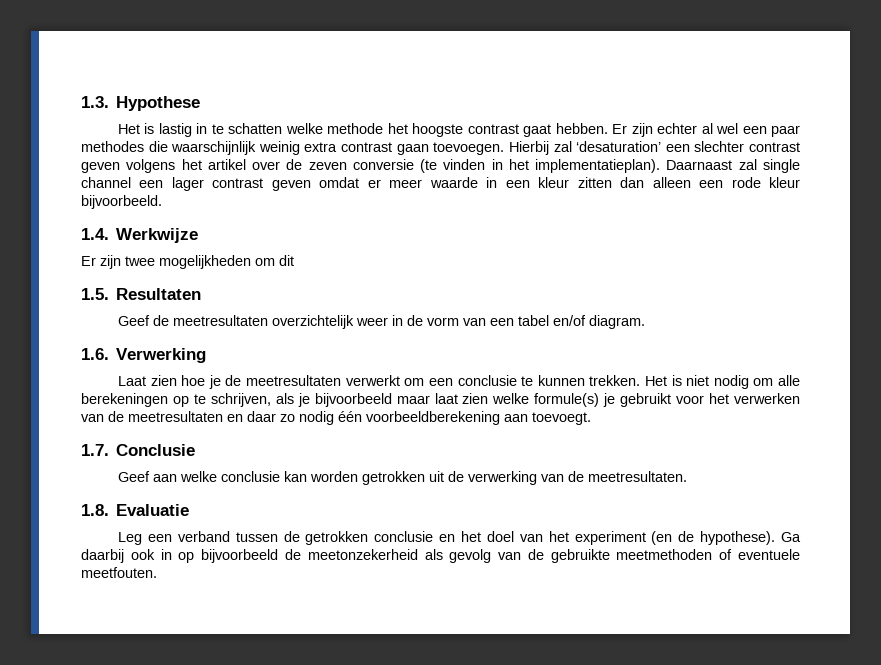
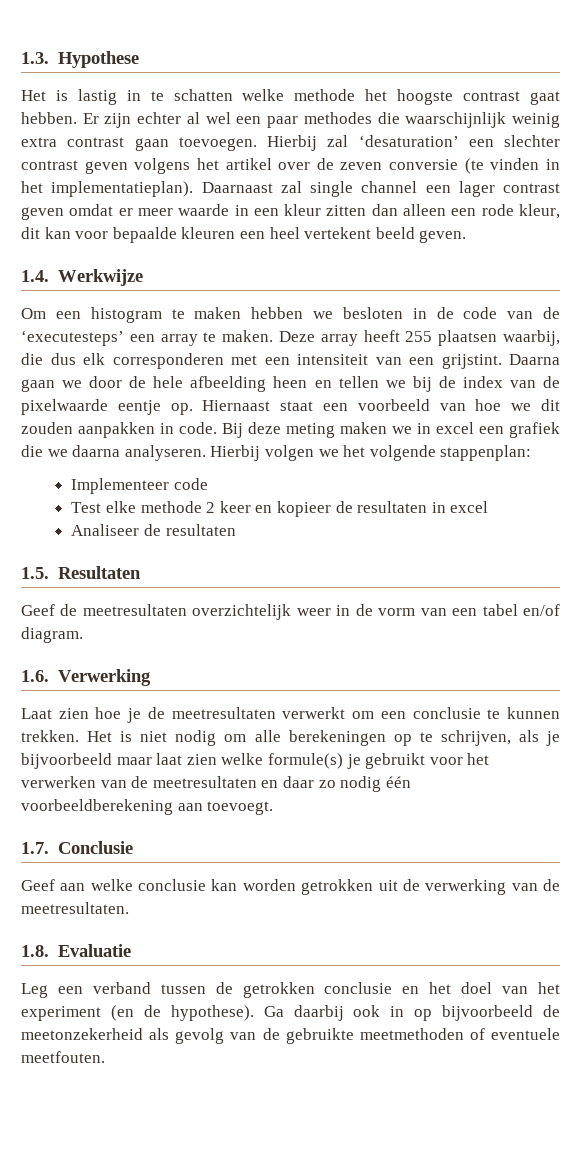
- Daarnaast zal single channel een lager contrast geven omdat er meer waarde in een kleur zitten dan alleen een rode kleur bijvoorbeeld.
+ Daarnaast zal single channel een lager contrast geven omdat er meer waarde in een kleur zitten dan alleen een rode kleur, dit kan voor bepaalde kleuren een heel vertekent beeld geven.
  1.4. Werkwijze
- Er zijn twee mogelijkheden om dit
+ Om een histogram te maken hebben we besloten in de code van de ‘executesteps’ een array te maken. Deze array heeft 255 plaatsen waarbij, die dus elk corresponderen met een intensiteit van een grijstint. Daarna gaan we door de hele afbeelding heen en tellen we bij de index van de pixelwaarde eentje op. Hiernaast staat een voorbeeld van hoe we dit zouden aanpakken in code. Bij deze meting maken we in excel een grafiek die we daarna analyseren. Hierbij volgen we het volgende stappenplan:
+ Implementeer code
+ Test elke methode 2 keer en kopieer de resultaten in excel
+ Analiseer de resultaten

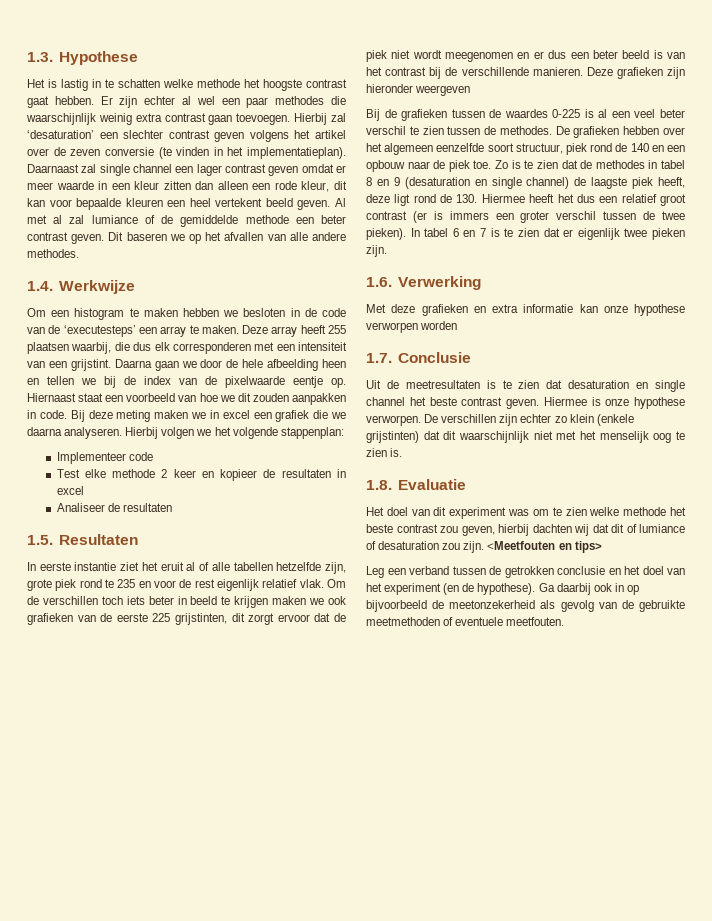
+ Al met al zal lumiance of de gemiddelde methode een beter contrast geven. Dit baseren we op het afvallen van alle andere methodes.
- Geef de meetresultaten overzichtelijk weer in de vorm van een tabel en/of diagram.
+ In eerste instantie ziet het eruit al of alle tabellen hetzelfde zijn, grote piek rond te 235 en voor de rest eigenlijk relatief vlak. Om de verschillen toch iets beter in beeld te krijgen maken we ook grafieken van de eerste 225 grijstinten, dit zorgt ervoor dat de piek niet wordt meegenomen en er dus een beter beeld is van het contrast bij de verschillende manieren. Deze grafieken zijn hieronder weergeven
+ Bij de grafieken tussen de waardes 0-225 is al een veel beter verschil te zien tussen de methodes. De grafieken hebben over het algemeen eenzelfde soort structuur, piek rond de 140 en een opbouw naar de piek toe. Zo is te zien dat de methodes in tabel 8 en 9 (desaturation en single channel) de laagste piek heeft, deze ligt rond de 130. Hiermee heeft het dus een relatief groot contrast (er is immers een groter verschil tussen de twee pieken). In tabel 6 en 7 is te zien dat er eigenlijk twee pieken zijn.
  1.6. Verwerking
- Laat zien hoe je de meetresultaten verwerkt om een conclusie te kunnen trekken. Het is niet nodig om alle berekeningen op te schrijven, als je bijvoorbeeld maar laat zien welke formule(s) je gebruikt voor het verwerken van de meetresultaten en daar zo nodig één voorbeeldberekening aan toevoegt.
+ Met deze grafieken en extra informatie kan onze hypothese verworpen worden
  1.7. Conclusie
- Geef aan welke conclusie kan worden getrokken uit de verwerking van de meetresultaten.
+ Uit de meetresultaten is te zien dat desaturation en single channel het beste contrast geven. Hiermee is onze hypothese verworpen. De verschillen zijn echter zo klein (enkele grijstinten) dat dit waarschijnlijk niet met het menselijk oog te zien is.
  1.8. Evaluatie
+ Het doel van dit experiment was om te zien welke methode het beste contrast zou geven, hierbij dachten wij dat dit of lumiance of desaturation zou zijn. <Meetfouten en tips>

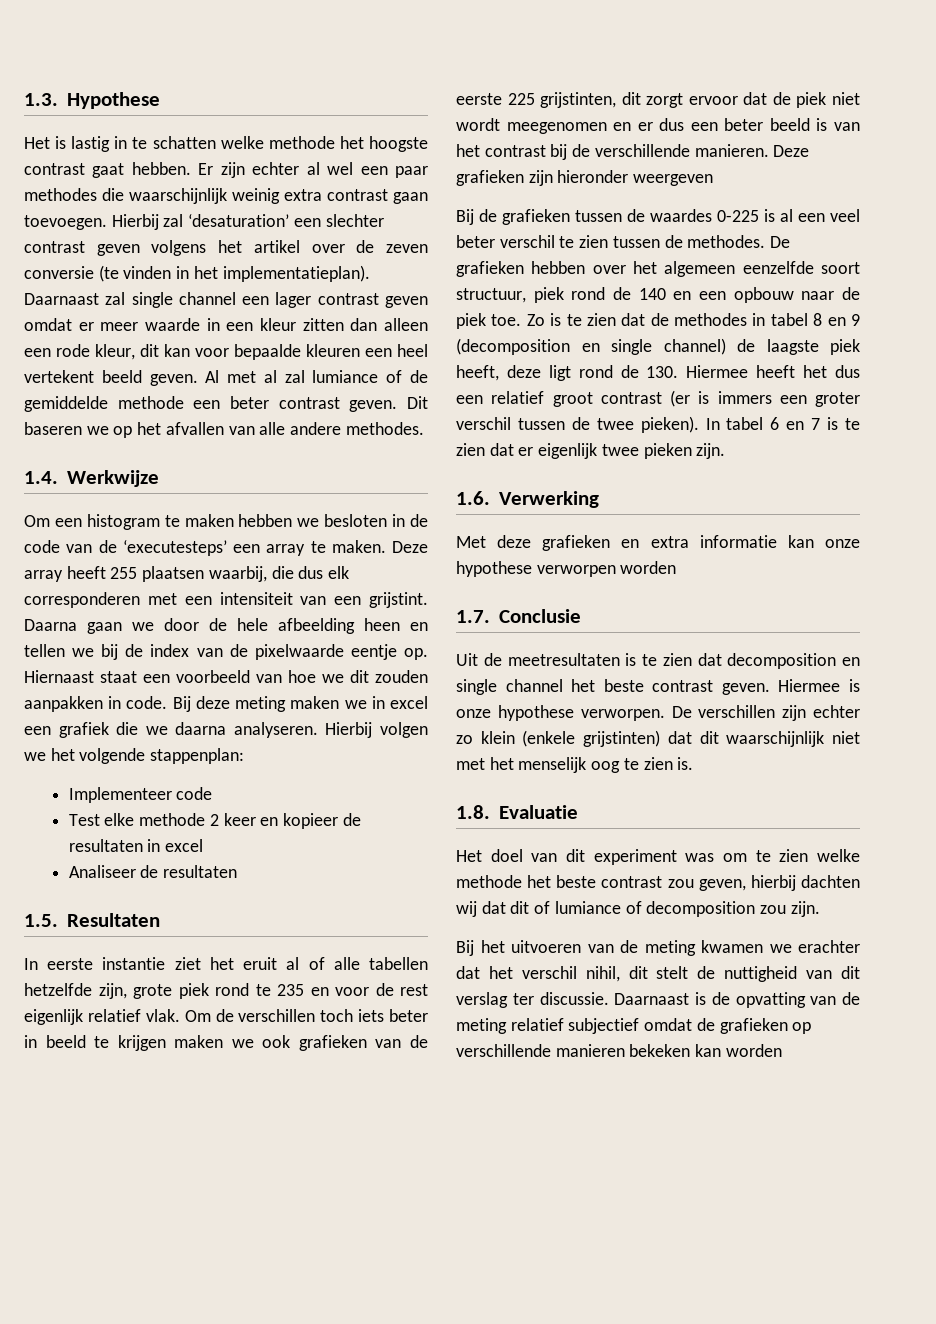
- Zo is te zien dat de methodes in tabel 8 en 9 (desaturation en single channel) de laagste piek heeft, deze ligt rond de 130. Hiermee heeft het dus een relatief groot contrast (er is immers een groter verschil tussen de twee pieken).
+ Zo is te zien dat de methodes in tabel 8 en 9 (decomposition en single channel) de laagste piek heeft, deze ligt rond de 130. Hiermee heeft het dus een relatief groot contrast (er is immers een groter verschil tussen de twee pieken).
- Uit de meetresultaten is te zien dat desaturation en single channel het beste contrast geven.
+ Uit de meetresultaten is te zien dat decomposition en single channel het beste contrast geven.
- Het doel van dit experiment was om te zien welke methode het beste contrast zou geven, hierbij dachten wij dat dit of lumiance of desaturation zou zijn. <Meetfouten en tips>
- Leg een verband tussen de getrokken conclusie en het doel van het experiment (en de hypothese). Ga daarbij ook in op bijvoorbeeld de meetonzekerheid als gevolg van de gebruikte meetmethoden of eventuele meetfouten.
+ Het doel van dit experiment was om te zien welke methode het beste contrast zou geven, hierbij dachten wij dat dit of lumiance of decomposition zou zijn.
+ Bij het uitvoeren van de meting kwamen we erachter dat het verschil nihil, dit stelt de nuttigheid van dit verslag ter discussie. Daarnaast is de opvatting van de meting relatief subjectief omdat de grafieken op verschillende manieren bekeken kan worden

